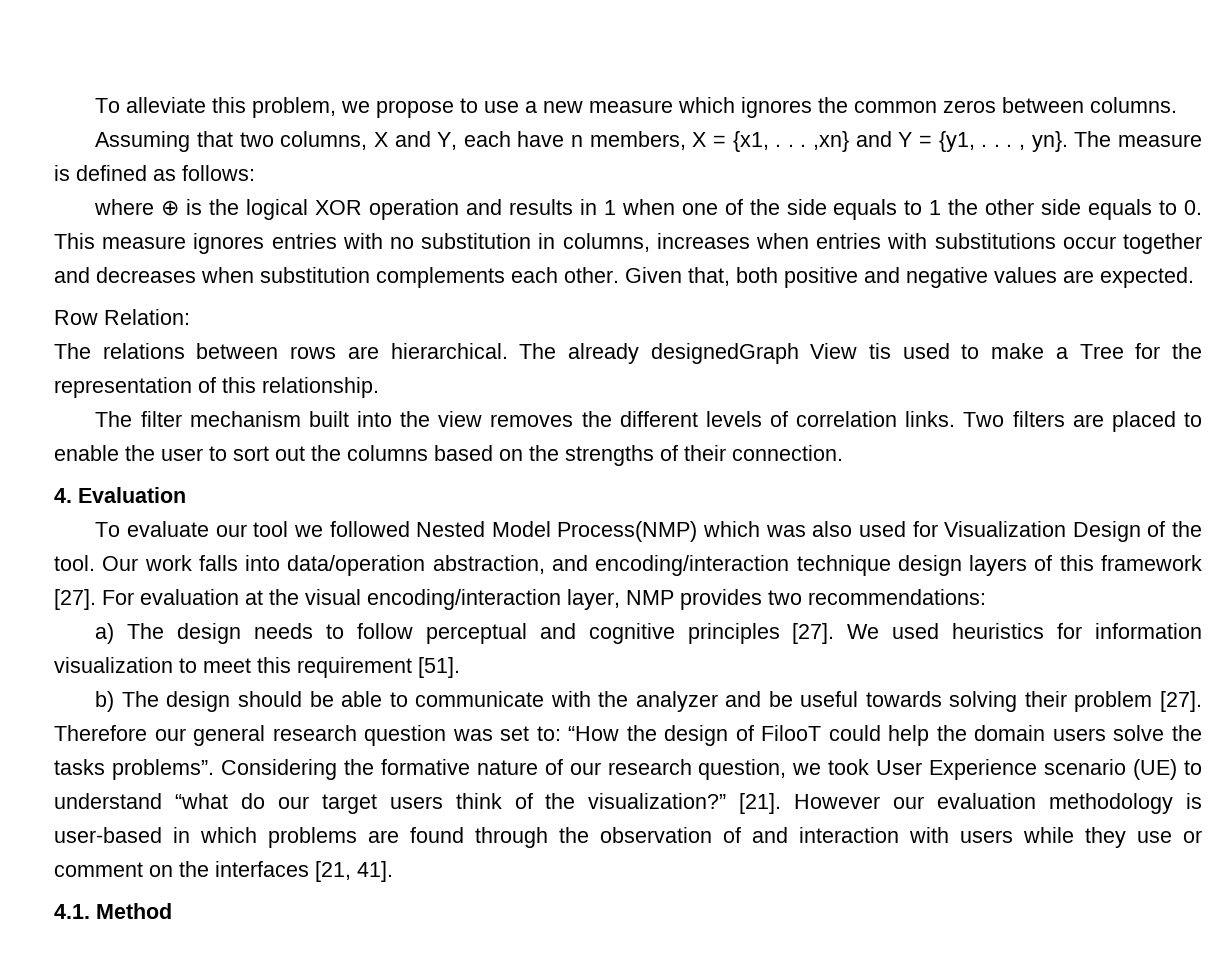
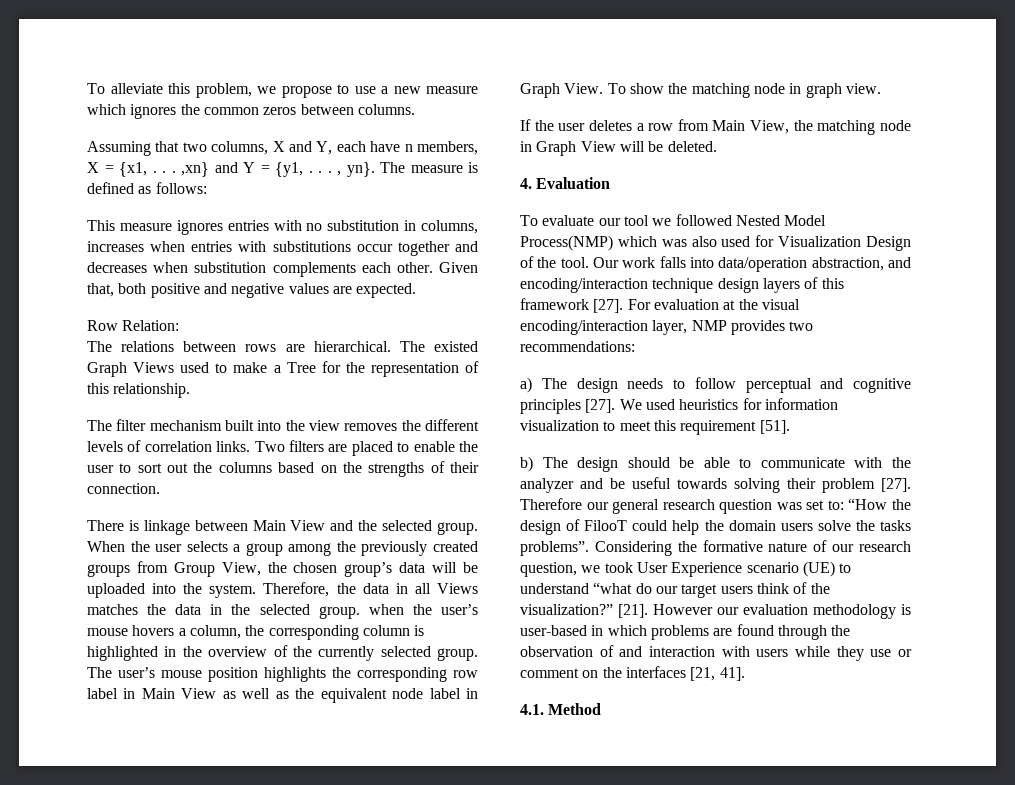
- where ⊕ is the logical XOR operation and results in 1 when one of the side equals to 1 the other side equals to 0. This measure ignores entries with no substitution in columns, increases when entries with substitutions occur together and decreases when substitution complements each other.
+ This measure ignores entries with no substitution in columns, increases when entries with substitutions occur together and decreases when substitution complements each other.
- The already designedGraph View tis used to make a Tree for the representation of this relationship.
+ The existed Graph Views used to make a Tree for the representation of this relationship.
+ There is linkage between Main View and the selected group. When the user selects a group among the previously created groups from Group View, the chosen group’s data will be uploaded into the system. Therefore, the data in all Views matches the data in the selected group. when the user’s mouse hovers a column, the corresponding column is highlighted in the overview of the currently selected group. The user’s mouse position highlights the corresponding row label in Main View as well as the equivalent node label in Graph View. To show the matching node in graph view.
+ If the user deletes a row from Main View, the matching node in Graph View will be deleted.

